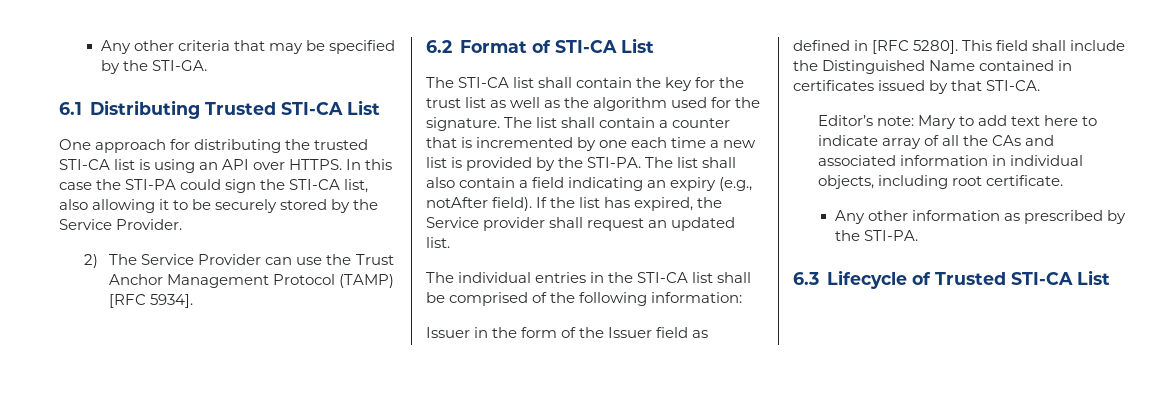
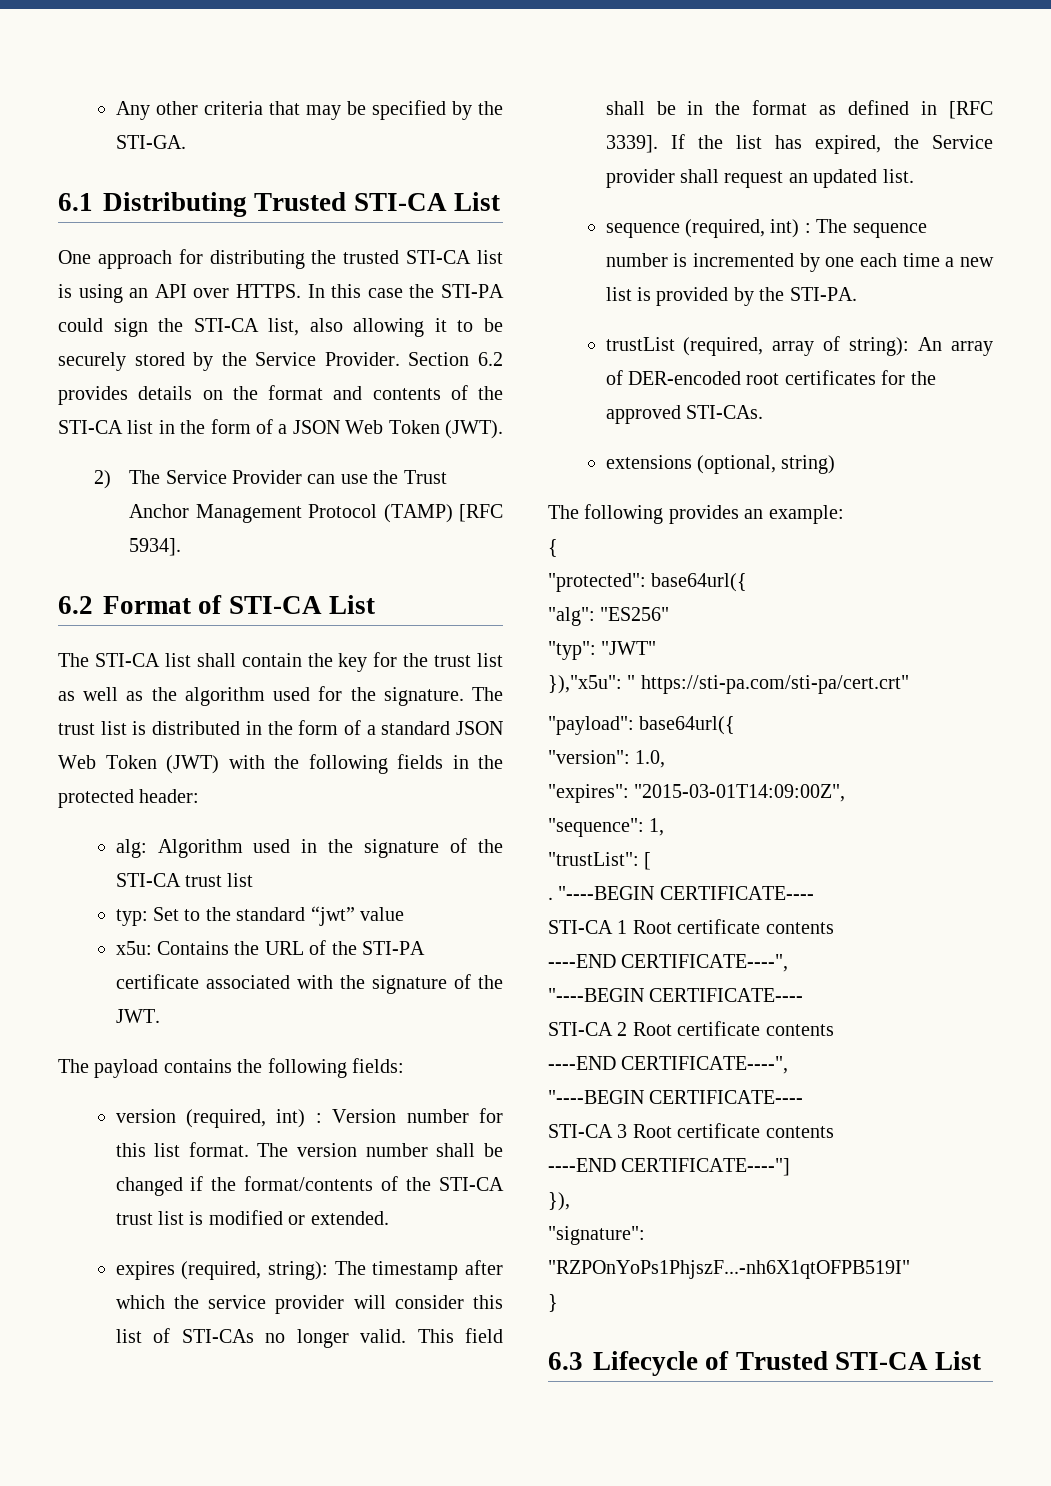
+ Section 6.2 provides details on the format and contents of the STI-CA list in the form of a JSON Web Token (JWT).
- The list shall contain a counter that is incremented by one each time a new list is provided by the STI-PA. The list shall also contain a field indicating an expiry (e.g., notAfter field). If the list has expired, the Service provider shall request an updated list.
- The individual entries in the STI-CA list shall be comprised of the following information:
- Issuer in the form of the Issuer field as defined in [RFC 5280]. This field shall include the Distinguished Name contained in certificates issued by that STI-CA.
- Editor’s note: Mary to add text here to indicate array of all the CAs and associated information in individual objects, including root certificate.
- Any other information as prescribed by the STI-PA.
+ The trust list is distributed in the form of a standard JSON Web Token (JWT) with the following fields in the protected header:
+ alg: Algorithm used in the signature of the STI-CA trust list
+ typ: Set to the standard “jwt” value
+ x5u: Contains the URL of the STI-PA certificate associated with the signature of the JWT.
+ The payload contains the following fields:
+ version (required, int) : Version number for this list format. The version number shall be changed if the format/contents of the STI-CA trust list is modified or extended.
+ expires (required, string): The timestamp after which the service provider will consider this list of STI-CAs no longer valid. This field shall be in the format as defined in [RFC 3339]. If the list has expired, the Service provider shall request an updated list.
+ sequence (required, int) : The sequence number is incremented by one each time a new list is provided by the STI-PA.
+ trustList (required, array of string): An array of DER-encoded root certificates for the approved STI-CAs.
+ extensions (optional, string)
+ The following provides an example:
+ {
+ "protected": base64url({
+ "alg": "ES256"
+ "typ": "JWT"
+ }),"x5u": " https://sti-pa.com/sti-pa/cert.crt"
+ "payload": base64url({
+ "version": 1.0,
+ "expires": "2015-03-01T14:09:00Z",
+ "sequence": 1,
+ "trustList": [
+ . "----BEGIN CERTIFICATE----
+ STI-CA 1 Root certificate contents
+ ----END CERTIFICATE----",
+ "----BEGIN CERTIFICATE----
+ STI-CA 2 Root certificate contents
+ ----END CERTIFICATE----",
+ "----BEGIN CERTIFICATE----
+ STI-CA 3 Root certificate contents
+ ----END CERTIFICATE----"]
+ }),
+ "signature": "RZPOnYoPs1PhjszF...-nh6X1qtOFPB519I"
+ }

